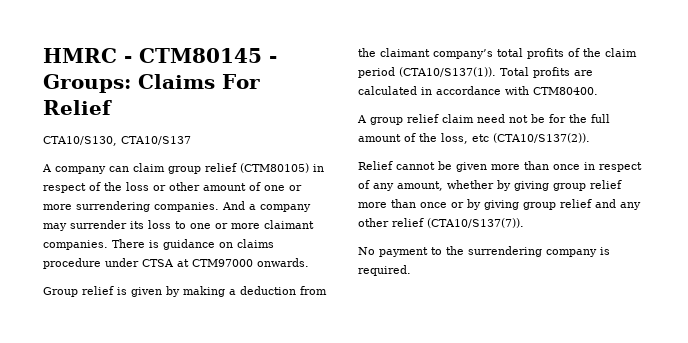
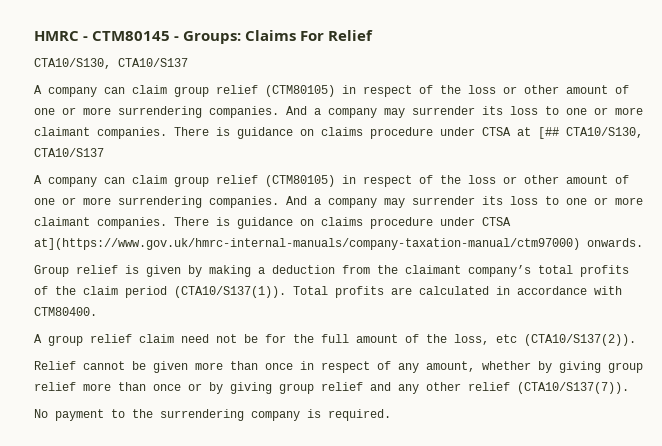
- There is guidance on claims procedure under CTSA at CTM97000 onwards.
+ There is guidance on claims procedure under CTSA at [## CTA10/S130, CTA10/S137
+ A company can claim group relief (CTM80105) in respect of the loss or other amount of one or more surrendering companies. And a company may surrender its loss to one or more claimant companies. There is guidance on claims procedure under CTSA at](https://www.gov.uk/hmrc-internal-manuals/company-taxation-manual/ctm97000) onwards.

